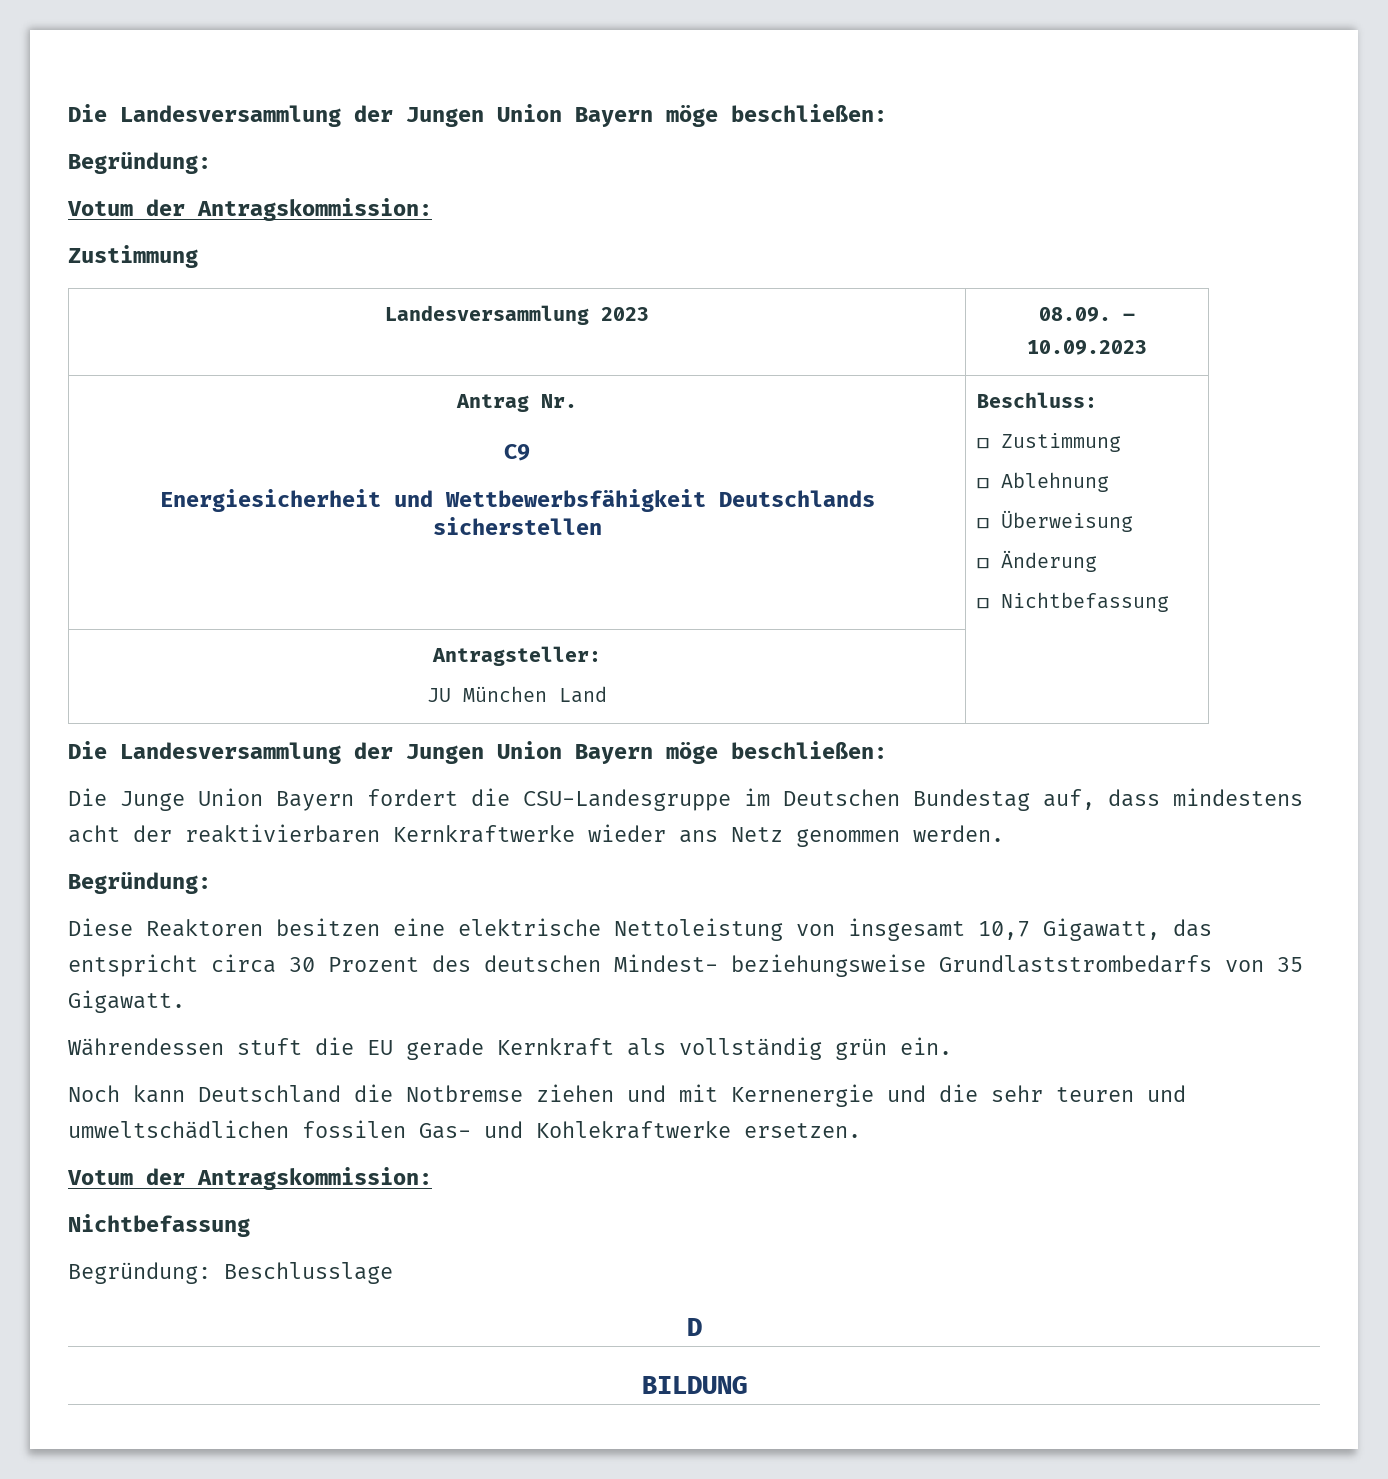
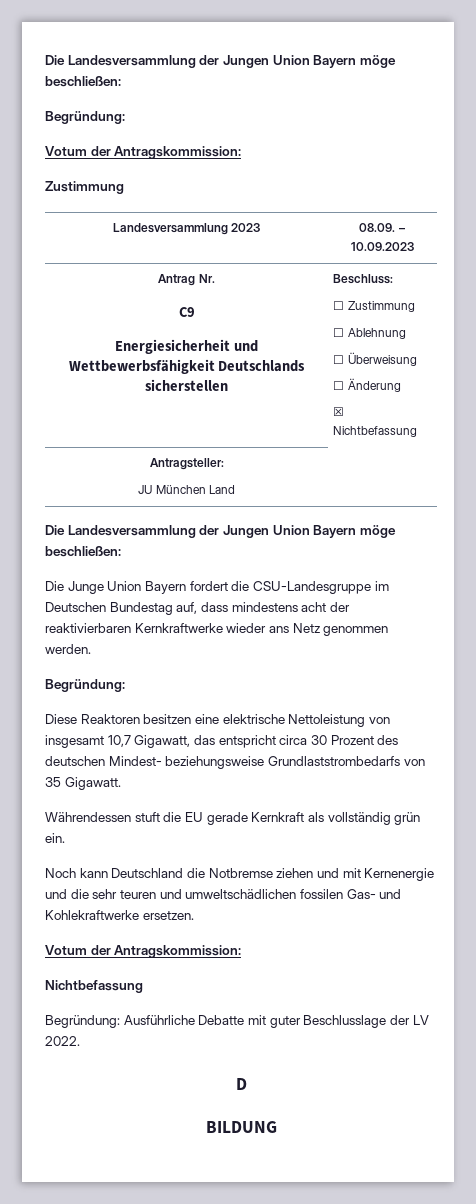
  Antrag Nr.
  C9
  Energiesicherheit und Wettbewerbsfähigkeit Deutschlands sicherstellen | Beschluss:
  ☐ Zustimmung
  ☐ Ablehnung
  ☐ Überweisung
  ☐ Änderung
- ☐ Nichtbefassung
+ ☒ Nichtbefassung
- Begründung: Beschlusslage
+ Begründung: Ausführliche Debatte mit guter Beschlusslage der LV 2022.

